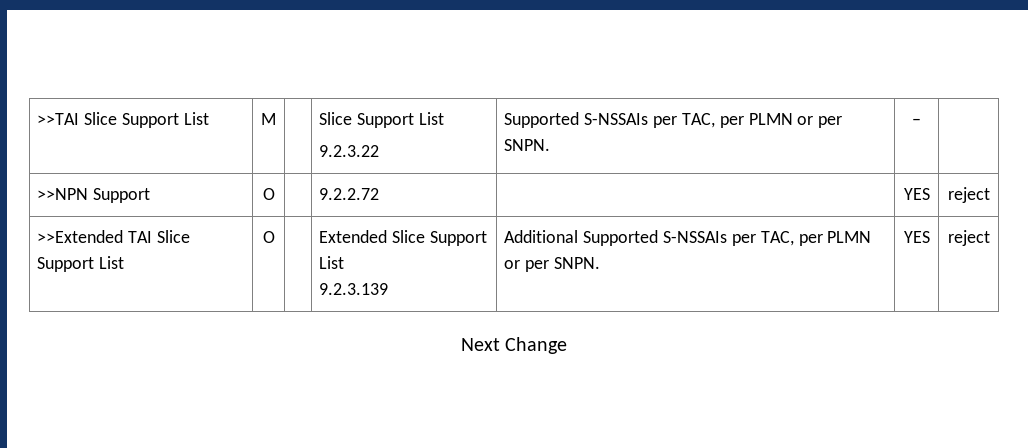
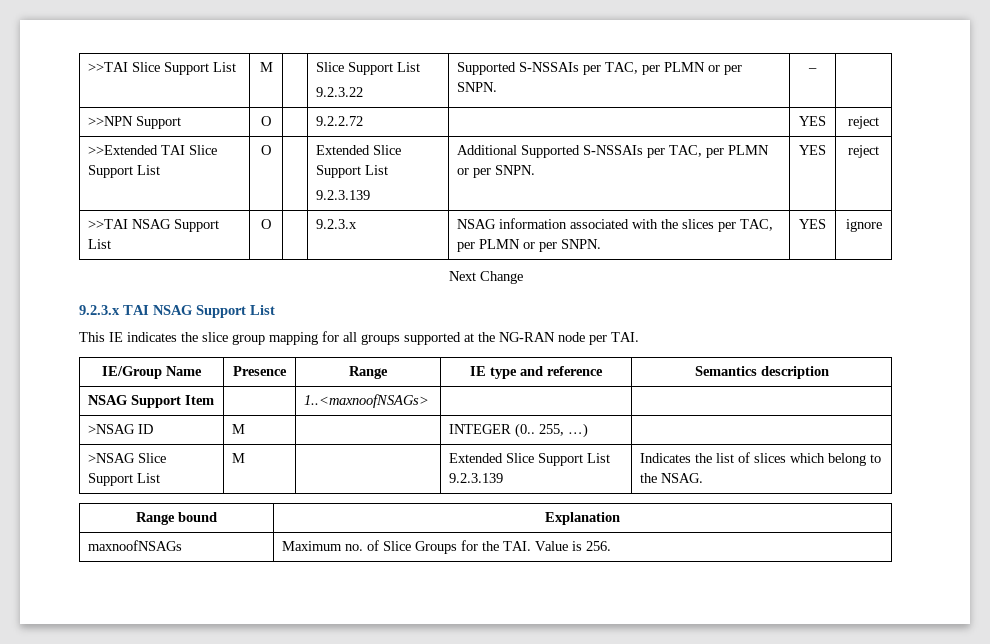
+ >>TAI NSAG Support List | O | | 9.2.3.x | NSAG information associated with the slices per TAC, per PLMN or per SNPN. | YES | ignore
  Next Change
+ 9.2.3.x TAI NSAG Support List
+ This IE indicates the slice group mapping for all groups supported at the NG-RAN node per TAI.
+ IE/Group Name | Presence | Range | IE type and reference | Semantics description
+ NSAG Support Item | | 1..<maxnoofNSAGs> | |
+ >NSAG ID | M | | INTEGER (0.. 255, …) |
+ >NSAG Slice Support List | M | | Extended Slice Support List 9.2.3.139 | Indicates the list of slices which belong to the NSAG.
+ Range bound | Explanation
+ maxnoofNSAGs | Maximum no. of Slice Groups for the TAI. Value is 256.

